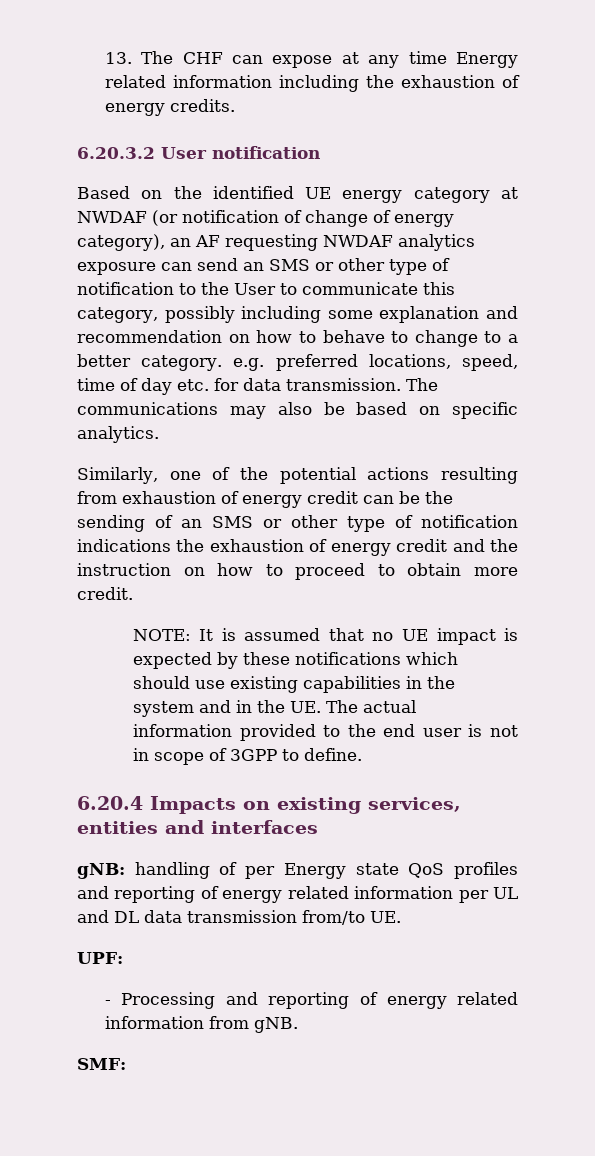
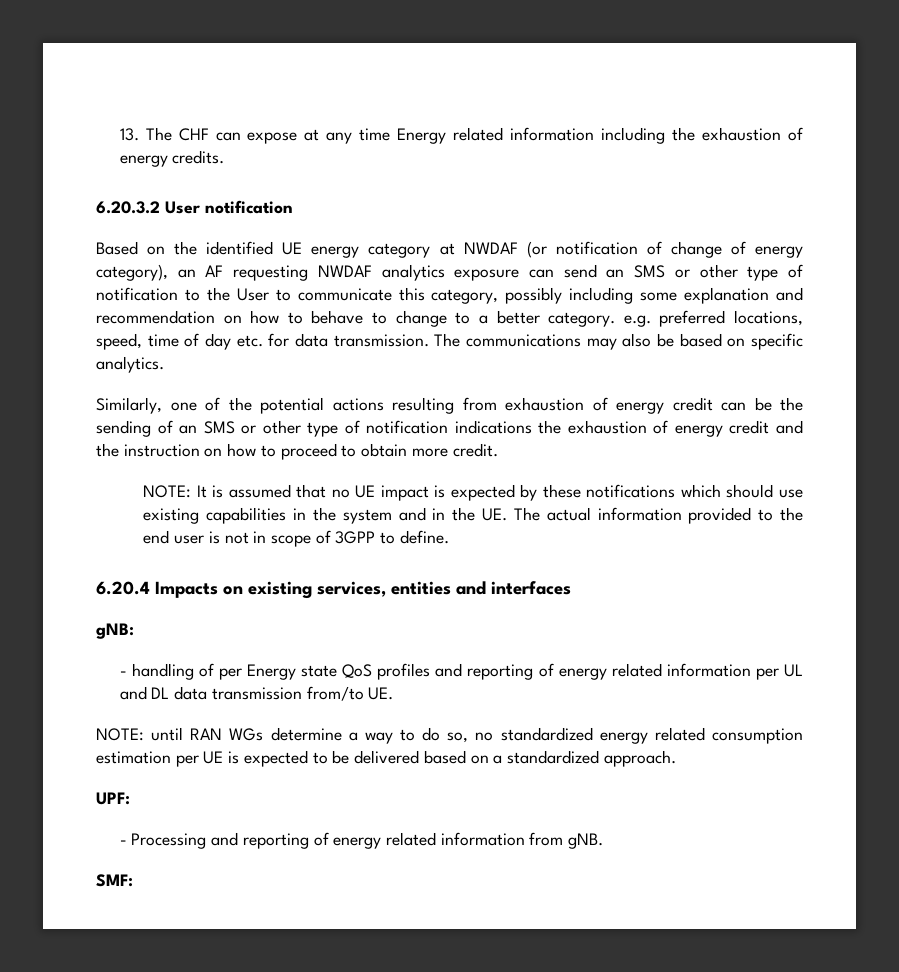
- gNB: handling of per Energy state QoS profiles and reporting of energy related information per UL and DL data transmission from/to UE.
+ gNB:
+ - handling of per Energy state QoS profiles and reporting of energy related information per UL and DL data transmission from/to UE.
+ NOTE: until RAN WGs determine a way to do so, no standardized energy related consumption estimation per UE is expected to be delivered based on a standardized approach.

